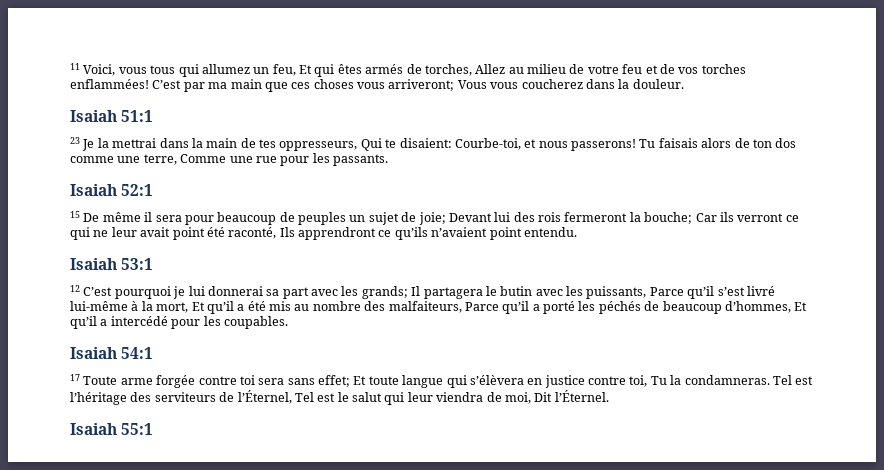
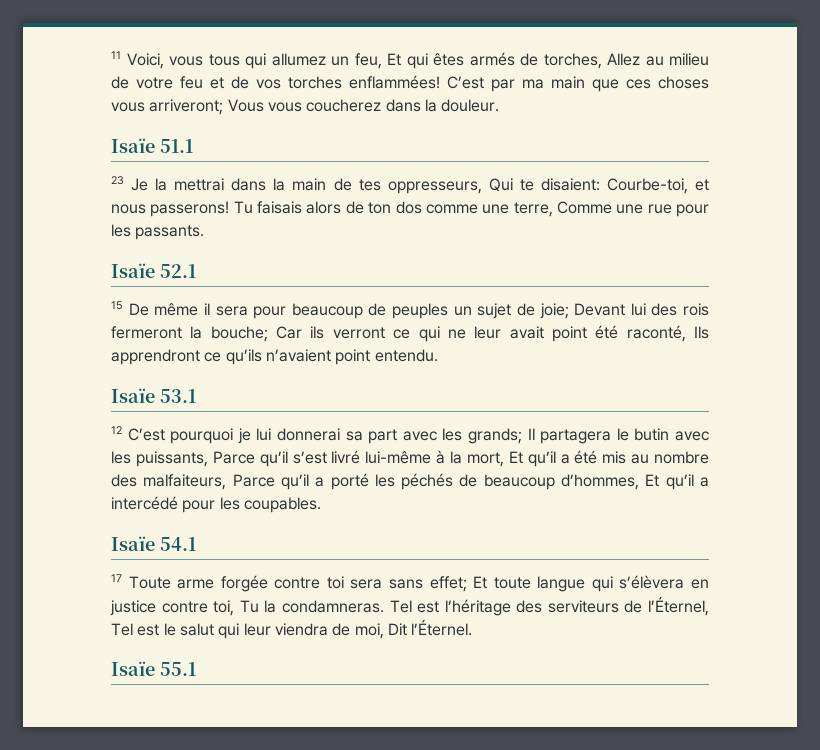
- Isaiah 51:1
+ Isaïe 51.1
- Isaiah 52:1
+ Isaïe 52.1
- Isaiah 53:1
+ Isaïe 53.1
- Isaiah 54:1
+ Isaïe 54.1
- Isaiah 55:1
+ Isaïe 55.1

